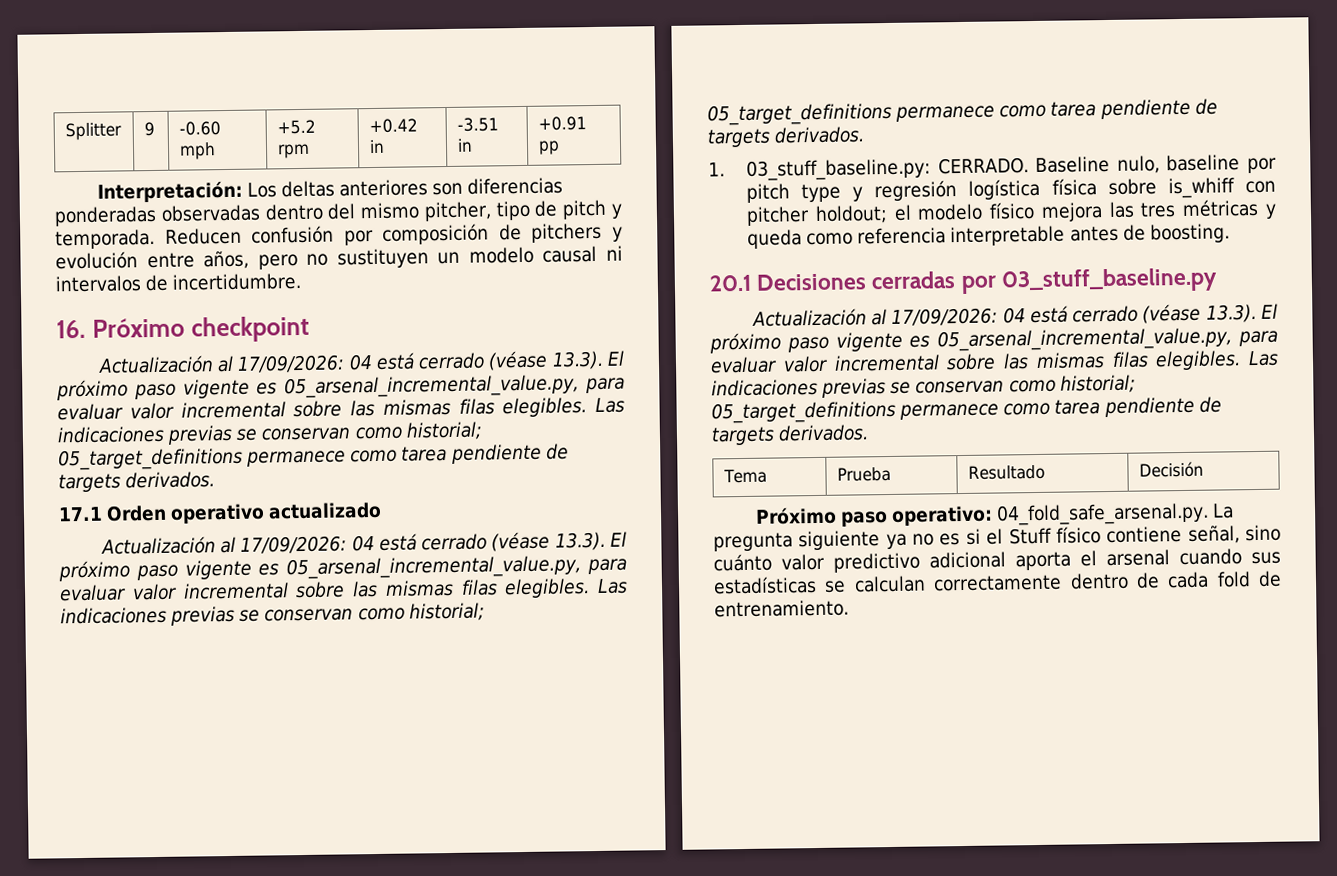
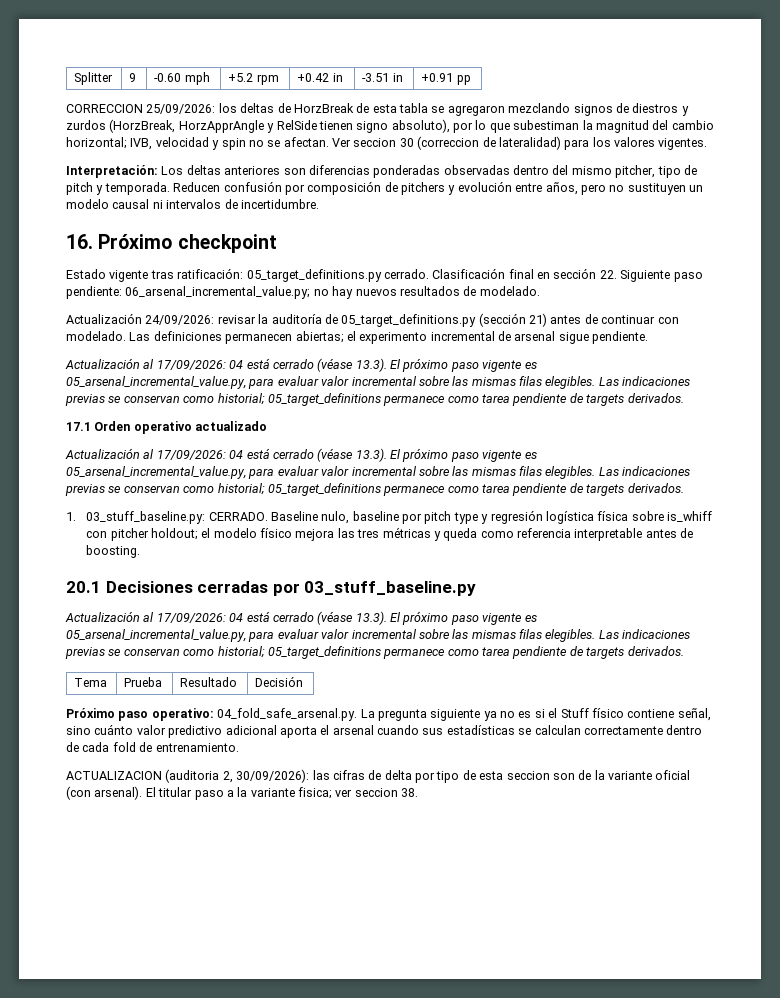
+ CORRECCION 25/09/2026: los deltas de HorzBreak de esta tabla se agregaron mezclando signos de diestros y zurdos (HorzBreak, HorzApprAngle y RelSide tienen signo absoluto), por lo que subestiman la magnitud del cambio horizontal; IVB, velocidad y spin no se afectan. Ver seccion 30 (correccion de lateralidad) para los valores vigentes.
+ Estado vigente tras ratificación: 05_target_definitions.py cerrado. Clasificación final en sección 22. Siguiente paso pendiente: 06_arsenal_incremental_value.py; no hay nuevos resultados de modelado.
+ Actualización 24/09/2026: revisar la auditoría de 05_target_definitions.py (sección 21) antes de continuar con modelado. Las definiciones permanecen abiertas; el experimento incremental de arsenal sigue pendiente.
+ ACTUALIZACION (auditoria 2, 30/09/2026): las cifras de delta por tipo de esta seccion son de la variante oficial (con arsenal). El titular paso a la variante fisica; ver seccion 38.

